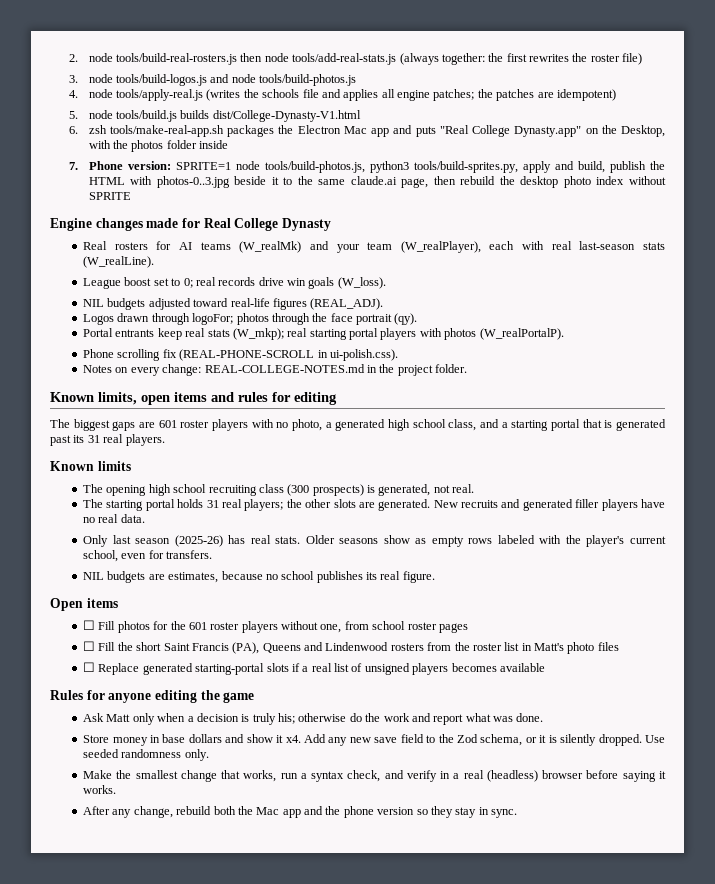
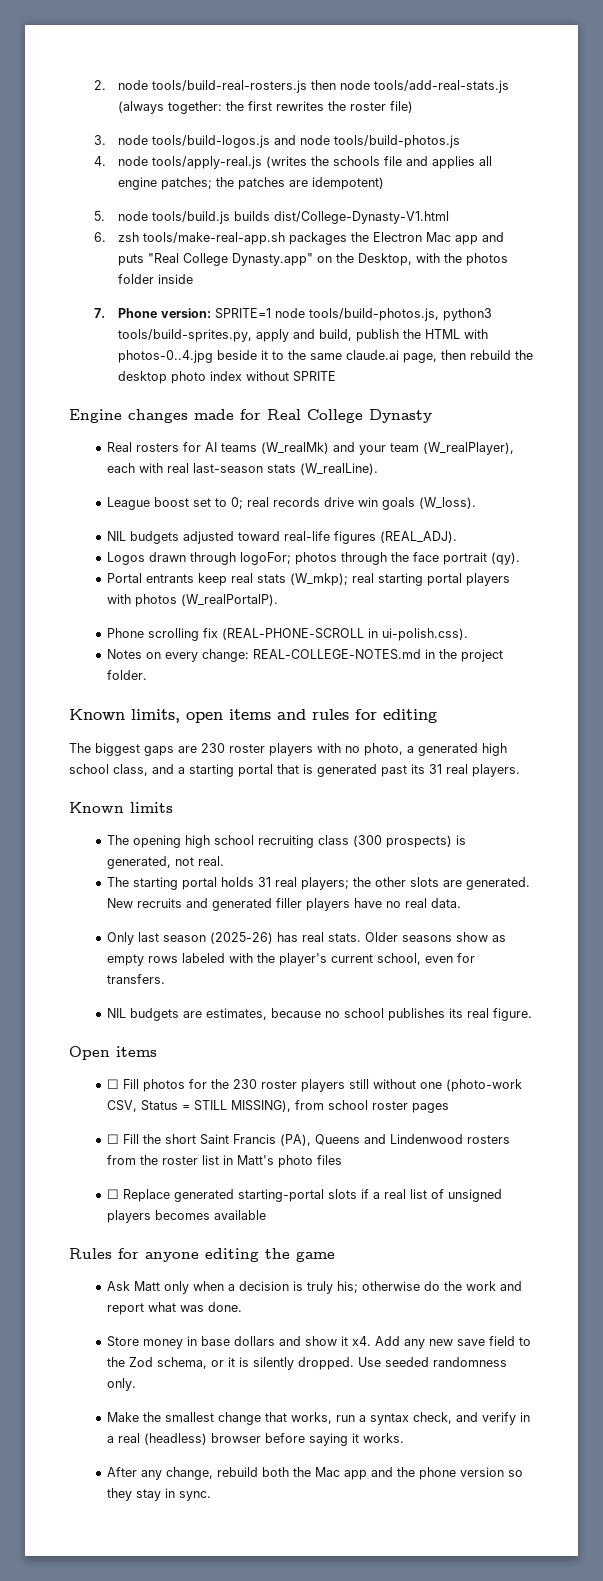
- 7. Phone version: SPRITE=1 node tools/build-photos.js, python3 tools/build-sprites.py, apply and build, publish the HTML with photos-0..3.jpg beside it to the same claude.ai page, then rebuild the desktop photo index without SPRITE
+ 7. Phone version: SPRITE=1 node tools/build-photos.js, python3 tools/build-sprites.py, apply and build, publish the HTML with photos-0..4.jpg beside it to the same claude.ai page, then rebuild the desktop photo index without SPRITE
- The biggest gaps are 601 roster players with no photo, a generated high school class, and a starting portal that is generated past its 31 real players.
+ The biggest gaps are 230 roster players with no photo, a generated high school class, and a starting portal that is generated past its 31 real players.
- ☐ Fill photos for the 601 roster players without one, from school roster pages
+ ☐ Fill photos for the 230 roster players still without one (photo-work CSV, Status = STILL MISSING), from school roster pages

